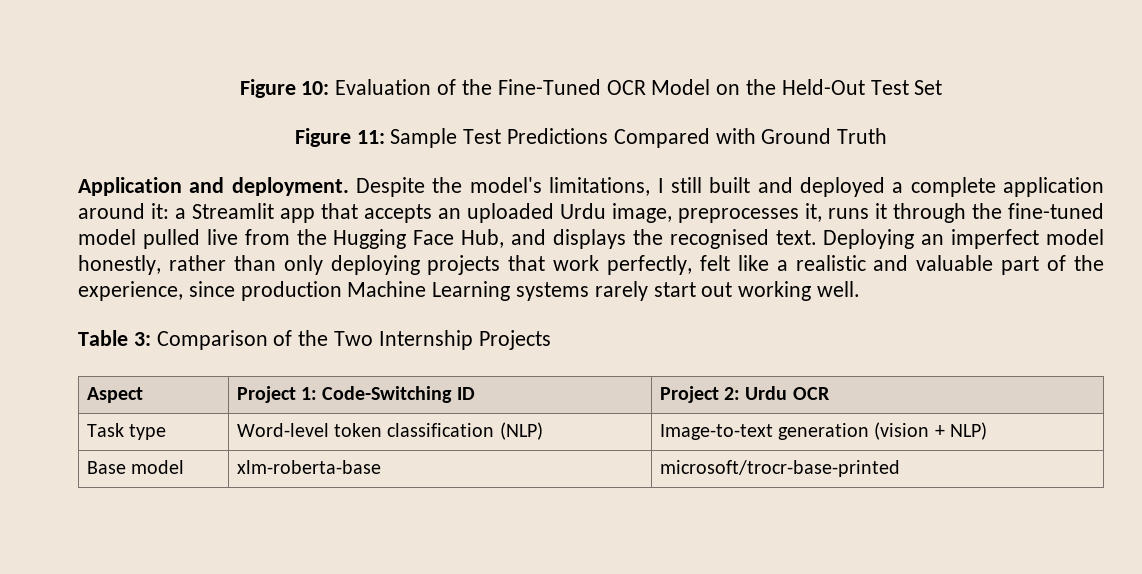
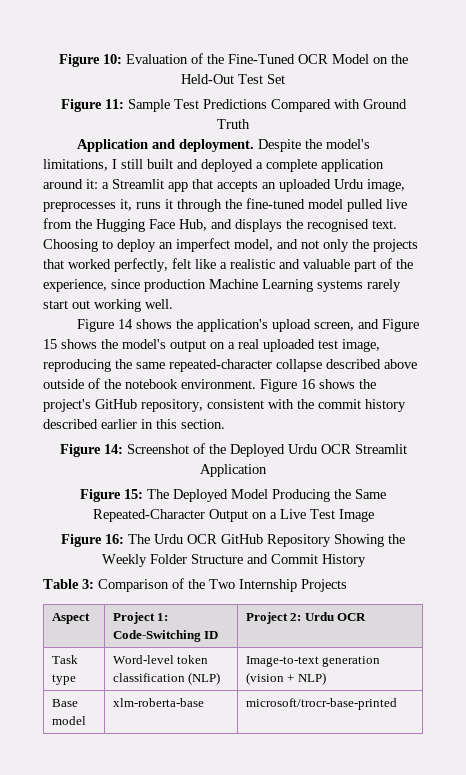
- Deploying an imperfect model honestly, rather than only deploying projects that work perfectly, felt like a realistic and valuable part of the experience, since production Machine Learning systems rarely start out working well.
+ Choosing to deploy an imperfect model, and not only the projects that worked perfectly, felt like a realistic and valuable part of the experience, since production Machine Learning systems rarely start out working well.
+ Figure 14 shows the application's upload screen, and Figure 15 shows the model's output on a real uploaded test image, reproducing the same repeated-character collapse described above outside of the notebook environment. Figure 16 shows the project's GitHub repository, consistent with the commit history described earlier in this section.
+ Figure 14: Screenshot of the Deployed Urdu OCR Streamlit Application
+ Figure 15: The Deployed Model Producing the Same Repeated-Character Output on a Live Test Image
+ Figure 16: The Urdu OCR GitHub Repository Showing the Weekly Folder Structure and Commit History

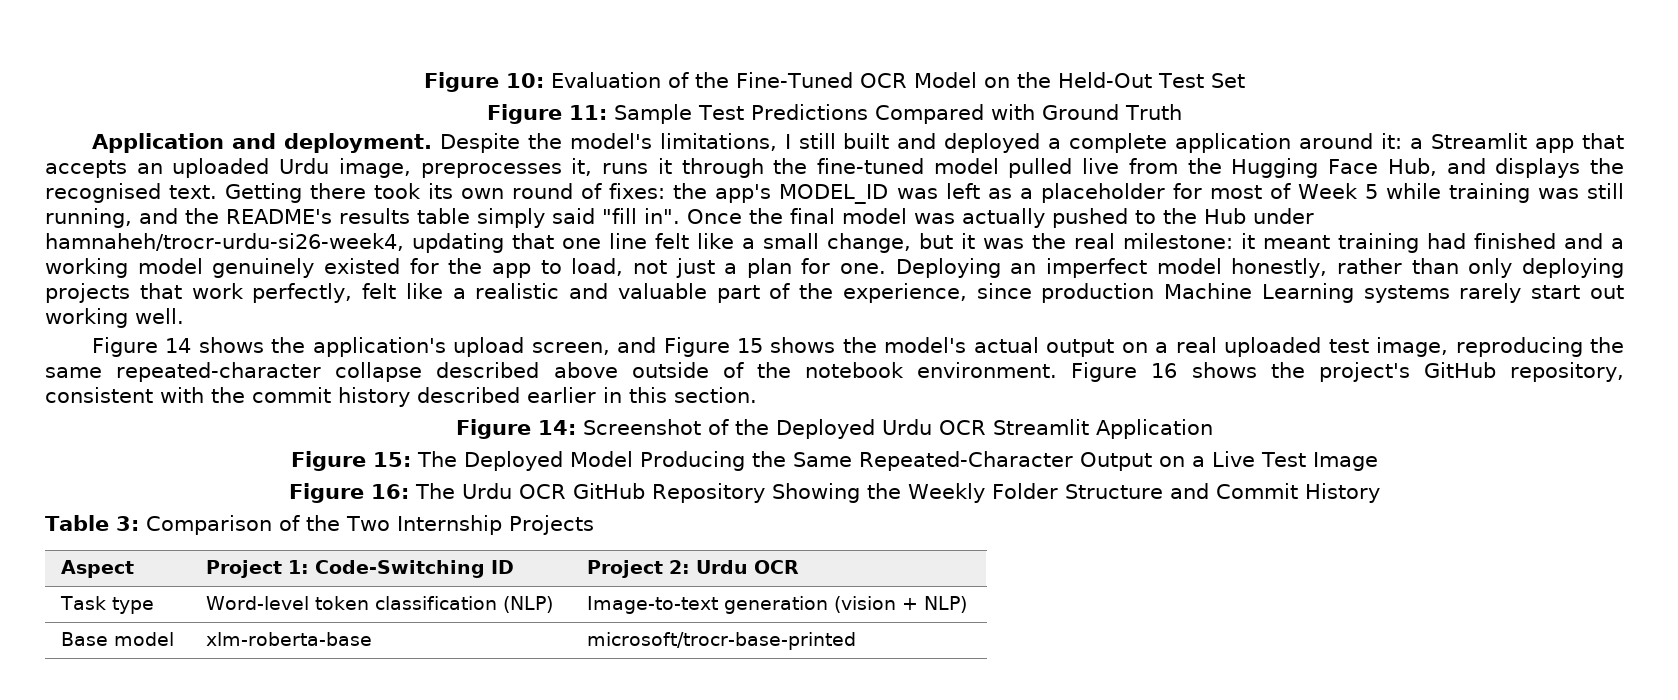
- Choosing to deploy an imperfect model, and not only the projects that worked perfectly, felt like a realistic and valuable part of the experience, since production Machine Learning systems rarely start out working well.
+ Getting there took its own round of fixes: the app's MODEL_ID was left as a placeholder for most of Week 5 while training was still running, and the README's results table simply said "fill in". Once the final model was actually pushed to the Hub under hamnaheh/trocr-urdu-si26-week4, updating that one line felt like a small change, but it was the real milestone: it meant training had finished and a working model genuinely existed for the app to load, not just a plan for one. Deploying an imperfect model honestly, rather than only deploying projects that work perfectly, felt like a realistic and valuable part of the experience, since production Machine Learning systems rarely start out working well.
- Figure 14 shows the application's upload screen, and Figure 15 shows the model's output on a real uploaded test image, reproducing the same repeated-character collapse described above outside of the notebook environment.
+ Figure 14 shows the application's upload screen, and Figure 15 shows the model's actual output on a real uploaded test image, reproducing the same repeated-character collapse described above outside of the notebook environment.

